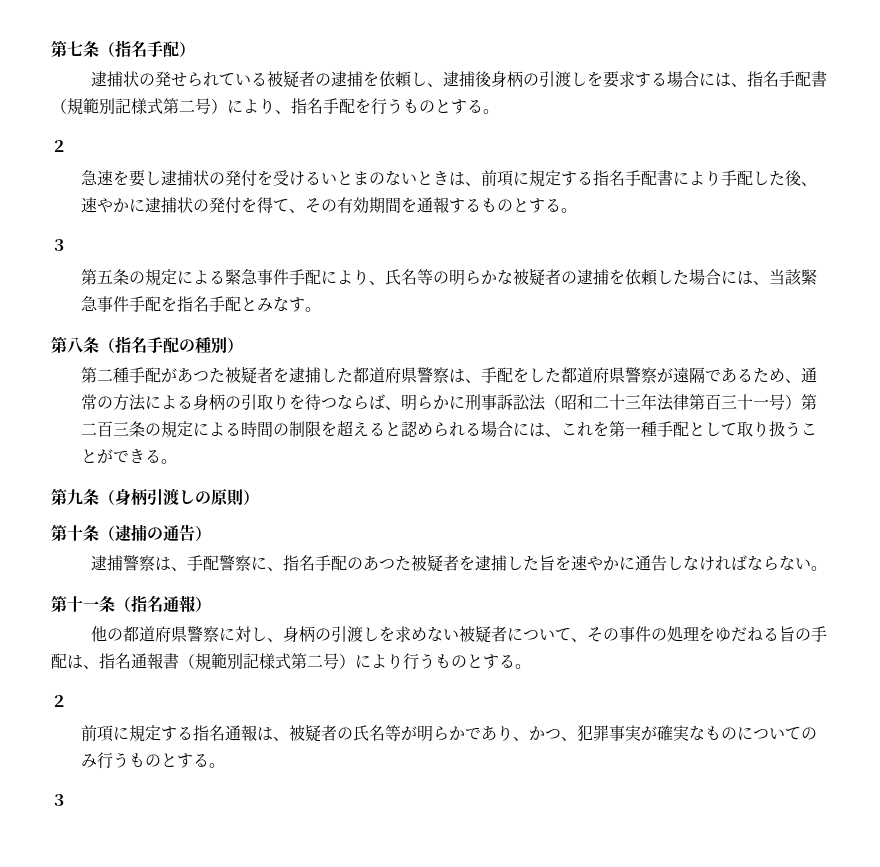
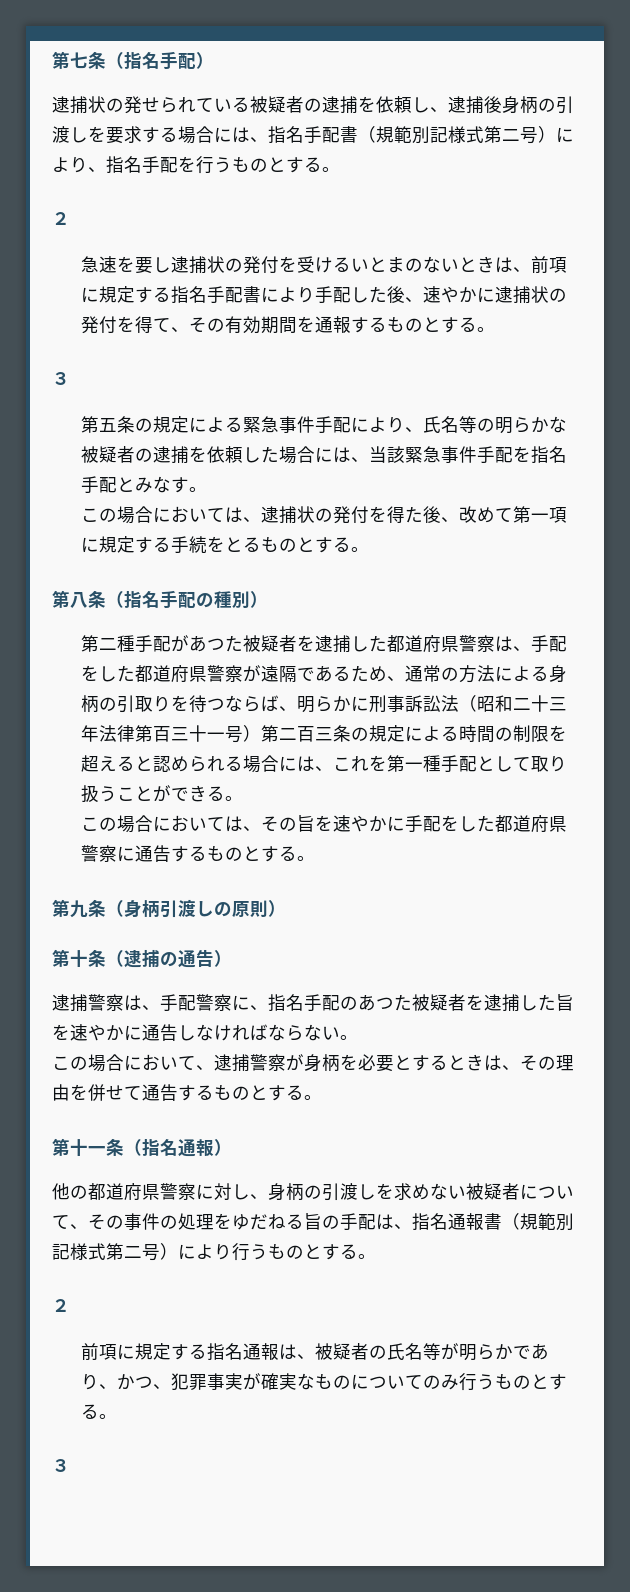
+ この場合においては、逮捕状の発付を得た後、改めて第一項に規定する手続をとるものとする。
+ この場合においては、その旨を速やかに手配をした都道府県警察に通告するものとする。
+ この場合において、逮捕警察が身柄を必要とするときは、その理由を併せて通告するものとする。

